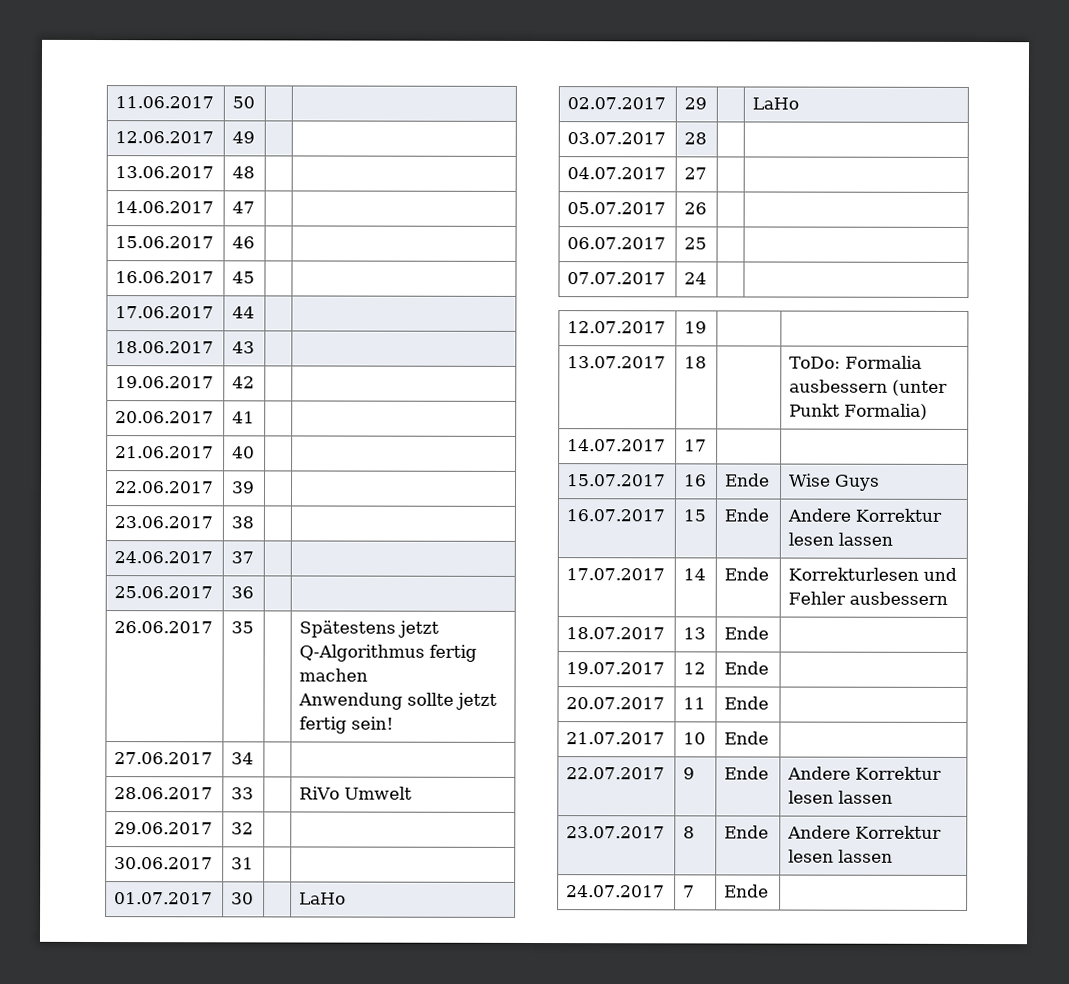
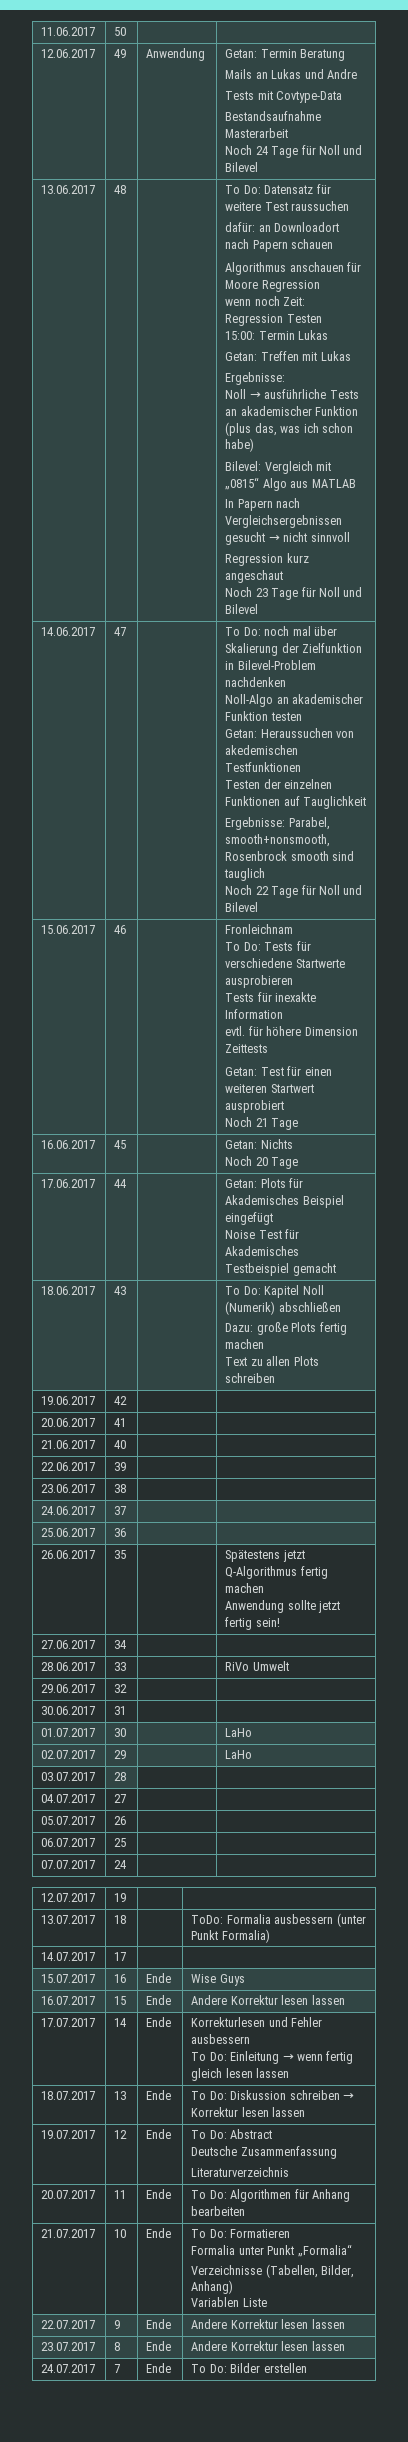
- 12.06.2017 | 49 | |
- 13.06.2017 | 48 | |
- 14.06.2017 | 47 | |
- 15.06.2017 | 46 | |
- 16.06.2017 | 45 | |
- 17.06.2017 | 44 | |
- 18.06.2017 | 43 | |
+ 12.06.2017 | 49 | Anwendung | Getan: Termin Beratung
+ Mails an Lukas und Andre
+ Tests mit Covtype-Data
+ Bestandsaufnahme Masterarbeit
+ Noch 24 Tage für Noll und Bilevel
+ 13.06.2017 | 48 | | To Do: Datensatz für weitere Test raussuchen
+ dafür: an Downloadort nach Papern schauen
+ Algorithmus anschauen für Moore Regression
+ wenn noch Zeit: Regression Testen
+ 15:00: Termin Lukas
+ Getan: Treffen mit Lukas
+ Ergebnisse:
+ Noll → ausführliche Tests an akademischer Funktion (plus das, was ich schon habe)
+ Bilevel: Vergleich mit „0815“ Algo aus MATLAB
+ In Papern nach Vergleichsergebnissen gesucht → nicht sinnvoll
+ Regression kurz angeschaut
+ Noch 23 Tage für Noll und Bilevel
+ 14.06.2017 | 47 | | To Do: noch mal über Skalierung der Zielfunktion in Bilevel-Problem nachdenken
+ Noll-Algo an akademischer Funktion testen
+ Getan: Heraussuchen von akedemischen Testfunktionen
+ Testen der einzelnen Funktionen auf Tauglichkeit
+ Ergebnisse: Parabel, smooth+nonsmooth, Rosenbrock smooth sind tauglich
+ Noch 22 Tage für Noll und Bilevel
+ 15.06.2017 | 46 | | Fronleichnam
+ To Do: Tests für verschiedene Startwerte ausprobieren
+ Tests für inexakte Information
+ evtl. für höhere Dimension Zeittests
+ Getan: Test für einen weiteren Startwert ausprobiert
+ Noch 21 Tage
+ 16.06.2017 | 45 | | Getan: Nichts
+ Noch 20 Tage
+ 17.06.2017 | 44 | | Getan: Plots für Akademisches Beispiel eingefügt
+ Noise Test für Akademisches Testbeispiel gemacht
+ 18.06.2017 | 43 | | To Do: Kapitel Noll (Numerik) abschließen
+ Dazu: große Plots fertig machen
+ Text zu allen Plots schreiben
  17.07.2017 | 14 | Ende | Korrekturlesen und Fehler ausbessern
- 18.07.2017 | 13 | Ende |
- 19.07.2017 | 12 | Ende |
- 20.07.2017 | 11 | Ende |
- 21.07.2017 | 10 | Ende |
+ To Do: Einleitung → wenn fertig gleich lesen lassen
+ 18.07.2017 | 13 | Ende | To Do: Diskussion schreiben → Korrektur lesen lassen
+ 19.07.2017 | 12 | Ende | To Do: Abstract
+ Deutsche Zusammenfassung
+ Literaturverzeichnis
+ 20.07.2017 | 11 | Ende | To Do: Algorithmen für Anhang bearbeiten
+ 21.07.2017 | 10 | Ende | To Do: Formatieren
+ Formalia unter Punkt „Formalia“
+ Verzeichnisse (Tabellen, Bilder, Anhang)
+ Variablen Liste
- 24.07.2017 | 7 | Ende |
+ 24.07.2017 | 7 | Ende | To Do: Bilder erstellen

